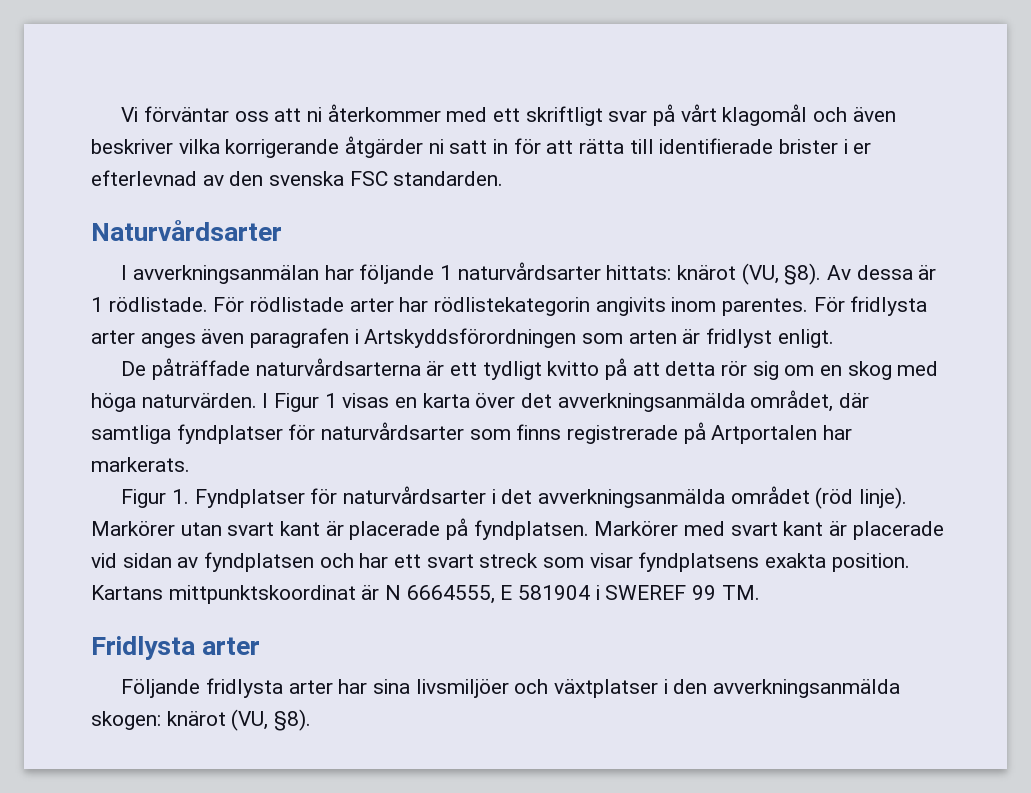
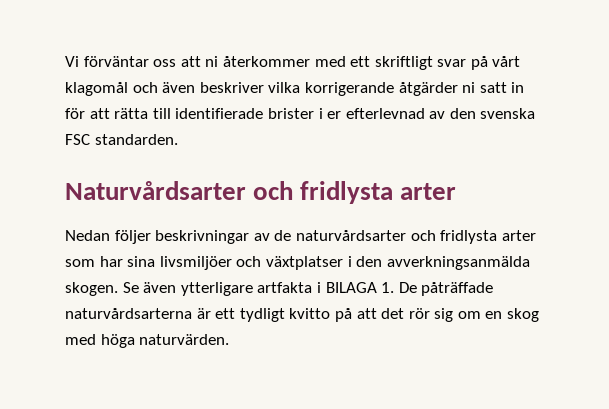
- Naturvårdsarter
- I avverkningsanmälan har följande 1 naturvårdsarter hittats: knärot (VU, §8). Av dessa är 1 rödlistade. För rödlistade arter har rödlistekategorin angivits inom parentes. För fridlysta arter anges även paragrafen i Artskyddsförordningen som arten är fridlyst enligt.
- De påträffade naturvårdsarterna är ett tydligt kvitto på att detta rör sig om en skog med höga naturvärden. I Figur 1 visas en karta över det avverkningsanmälda området, där samtliga fyndplatser för naturvårdsarter som finns registrerade på Artportalen har markerats.
- Figur 1. Fyndplatser för naturvårdsarter i det avverkningsanmälda området (röd linje). Markörer utan svart kant är placerade på fyndplatsen. Markörer med svart kant är placerade vid sidan av fyndplatsen och har ett svart streck som visar fyndplatsens exakta position. Kartans mittpunktskoordinat är N 6664555, E 581904 i SWEREF 99 TM.
- Fridlysta arter
- Följande fridlysta arter har sina livsmiljöer och växtplatser i den avverkningsanmälda skogen: knärot (VU, §8).
+ Naturvårdsarter och fridlysta arter
+ Nedan följer beskrivningar av de naturvårdsarter och fridlysta arter som har sina livsmiljöer och växtplatser i den avverkningsanmälda skogen. Se även ytterligare artfakta i BILAGA 1. De påträffade naturvårdsarterna är ett tydligt kvitto på att det rör sig om en skog med höga naturvärden.

